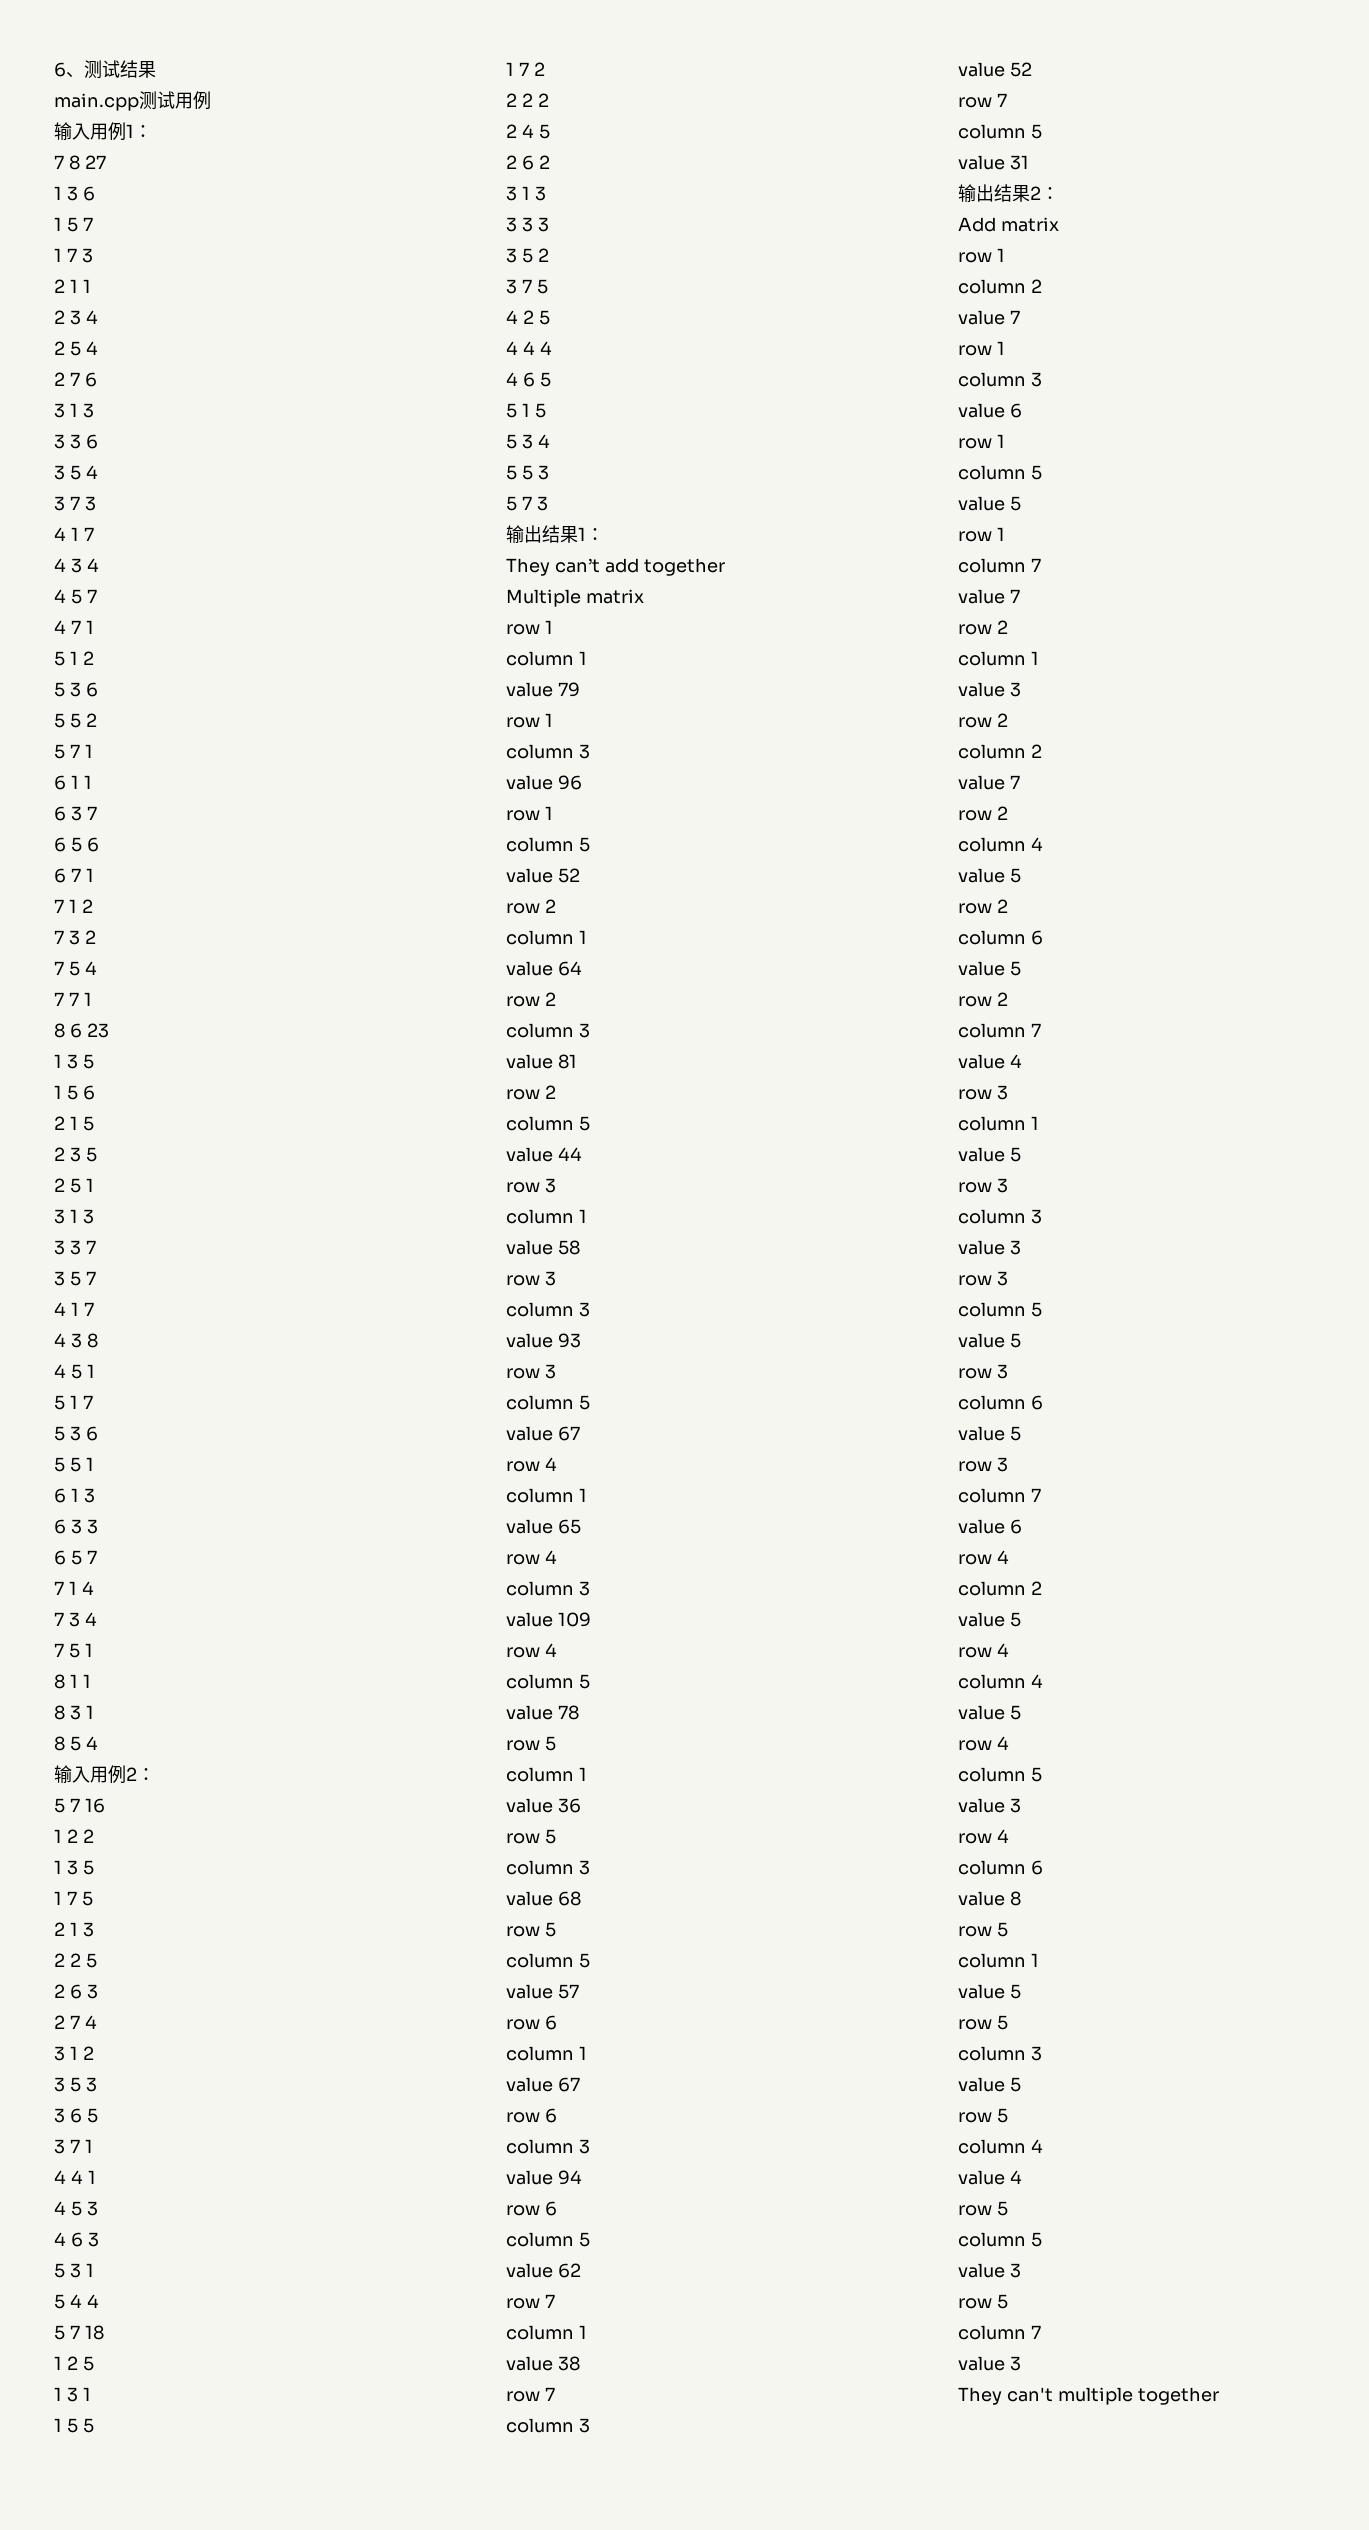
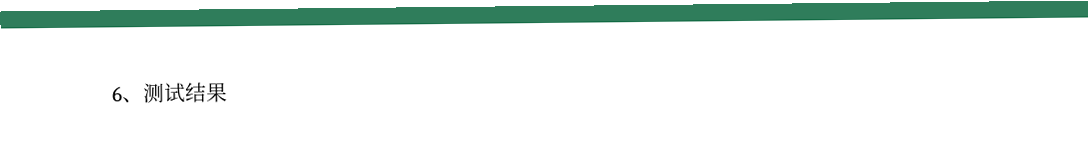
- main.cpp测试用例
- 输入用例1：
- 7 8 27
- 1 3 6
- 1 5 7
- 1 7 3
- 2 1 1
- 2 3 4
- 2 5 4
- 2 7 6
- 3 1 3
- 3 3 6
- 3 5 4
- 3 7 3
- 4 1 7
- 4 3 4
- 4 5 7
- 4 7 1
- 5 1 2
- 5 3 6
- 5 5 2
- 5 7 1
- 6 1 1
- 6 3 7
- 6 5 6
- 6 7 1
- 7 1 2
- 7 3 2
- 7 5 4
- 7 7 1
- 8 6 23
- 1 3 5
- 1 5 6
- 2 1 5
- 2 3 5
- 2 5 1
- 3 1 3
- 3 3 7
- 3 5 7
- 4 1 7
- 4 3 8
- 4 5 1
- 5 1 7
- 5 3 6
- 5 5 1
- 6 1 3
- 6 3 3
- 6 5 7
- 7 1 4
- 7 3 4
- 7 5 1
- 8 1 1
- 8 3 1
- 8 5 4
- 输入用例2：
- 5 7 16
- 1 2 2
- 1 3 5
- 1 7 5
- 2 1 3
- 2 2 5
- 2 6 3
- 2 7 4
- 3 1 2
- 3 5 3
- 3 6 5
- 3 7 1
- 4 4 1
- 4 5 3
- 4 6 3
- 5 3 1
- 5 4 4
- 5 7 18
- 1 2 5
- 1 3 1
- 1 5 5
- 1 7 2
- 2 2 2
- 2 4 5
- 2 6 2
- 3 1 3
- 3 3 3
- 3 5 2
- 3 7 5
- 4 2 5
- 4 4 4
- 4 6 5
- 5 1 5
- 5 3 4
- 5 5 3
- 5 7 3
- 输出结果1：
- They can’t add together
- Multiple matrix
- row 1
- column 1
- value 79
- row 1
- column 3
- value 96
- row 1
- column 5
- value 52
- row 2
- column 1
- value 64
- row 2
- column 3
- value 81
- row 2
- column 5
- value 44
- row 3
- column 1
- value 58
- row 3
- column 3
- value 93
- row 3
- column 5
- value 67
- row 4
- column 1
- value 65
- row 4
- column 3
- value 109
- row 4
- column 5
- value 78
- row 5
- column 1
- value 36
- row 5
- column 3
- value 68
- row 5
- column 5
- value 57
- row 6
- column 1
- value 67
- row 6
- column 3
- value 94
- row 6
- column 5
- value 62
- row 7
- column 1
- value 38
- row 7
- column 3
- value 52
- row 7
- column 5
- value 31
- 输出结果2：
- Add matrix
- row 1
- column 2
- value 7
- row 1
- column 3
- value 6
- row 1
- column 5
- value 5
- row 1
- column 7
- value 7
- row 2
- column 1
- value 3
- row 2
- column 2
- value 7
- row 2
- column 4
- value 5
- row 2
- column 6
- value 5
- row 2
- column 7
- value 4
- row 3
- column 1
- value 5
- row 3
- column 3
- value 3
- row 3
- column 5
- value 5
- row 3
- column 6
- value 5
- row 3
- column 7
- value 6
- row 4
- column 2
- value 5
- row 4
- column 4
- value 5
- row 4
- column 5
- value 3
- row 4
- column 6
- value 8
- row 5
- column 1
- value 5
- row 5
- column 3
- value 5
- row 5
- column 4
- value 4
- row 5
- column 5
- value 3
- row 5
- column 7
- value 3
- They can't multiple together

